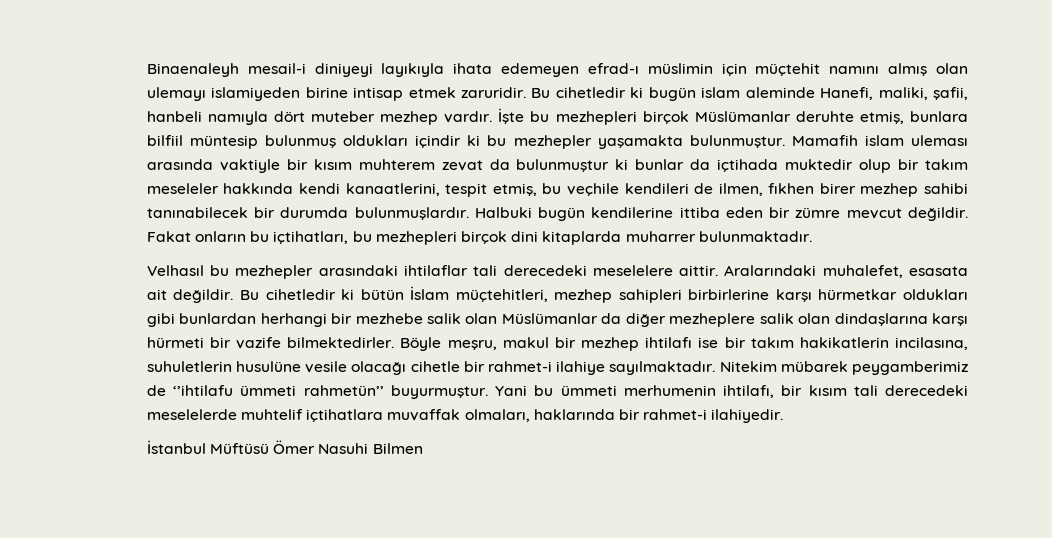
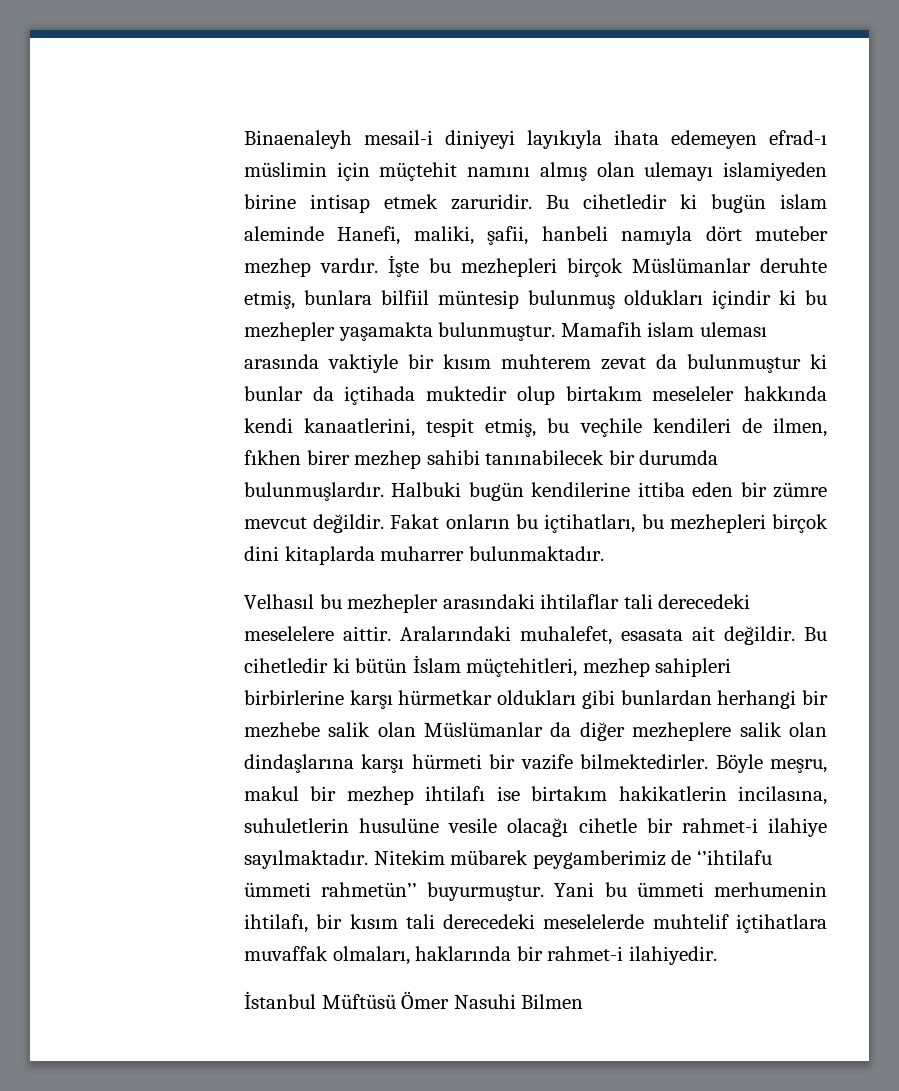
- Mamafih islam uleması arasında vaktiyle bir kısım muhterem zevat da bulunmuştur ki bunlar da içtihada muktedir olup bir takım meseleler hakkında kendi kanaatlerini, tespit etmiş, bu veçhile kendileri de ilmen, fıkhen birer mezhep sahibi tanınabilecek bir durumda bulunmuşlardır.
+ Mamafih islam uleması arasında vaktiyle bir kısım muhterem zevat da bulunmuştur ki bunlar da içtihada muktedir olup birtakım meseleler hakkında kendi kanaatlerini, tespit etmiş, bu veçhile kendileri de ilmen, fıkhen birer mezhep sahibi tanınabilecek bir durumda bulunmuşlardır.
- Böyle meşru, makul bir mezhep ihtilafı ise bir takım hakikatlerin incilasına, suhuletlerin husulüne vesile olacağı cihetle bir rahmet-i ilahiye sayılmaktadır.
+ Böyle meşru, makul bir mezhep ihtilafı ise birtakım hakikatlerin incilasına, suhuletlerin husulüne vesile olacağı cihetle bir rahmet-i ilahiye sayılmaktadır.

